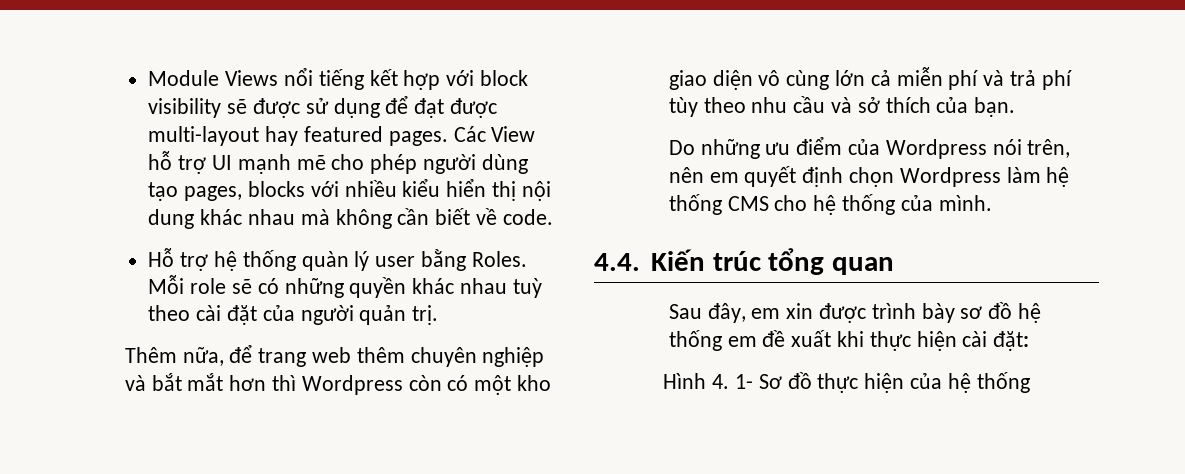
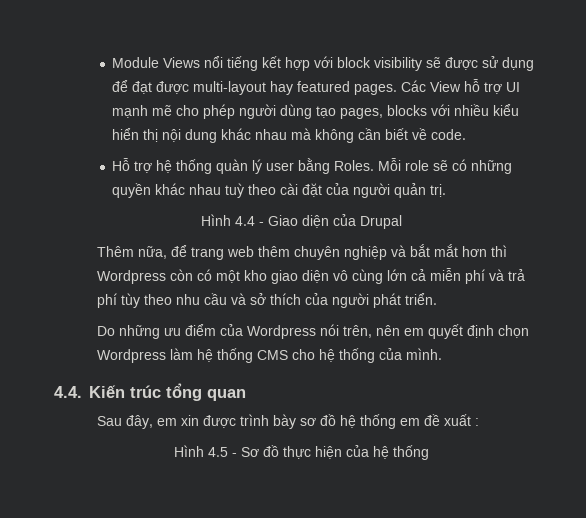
+ Hình 4.4 - Giao diện của Drupal
- Thêm nữa, để trang web thêm chuyên nghiệp và bắt mắt hơn thì Wordpress còn có một kho giao diện vô cùng lớn cả miễn phí và trả phí tùy theo nhu cầu và sở thích của bạn.
+ Thêm nữa, để trang web thêm chuyên nghiệp và bắt mắt hơn thì Wordpress còn có một kho giao diện vô cùng lớn cả miễn phí và trả phí tùy theo nhu cầu và sở thích của người phát triển.
- Sau đây, em xin được trình bày sơ đồ hệ thống em đề xuất khi thực hiện cài đặt:
- Hình 4. 1- Sơ đồ thực hiện của hệ thống
+ Sau đây, em xin được trình bày sơ đồ hệ thống em đề xuất :
+ Hình 4.5 - Sơ đồ thực hiện của hệ thống

